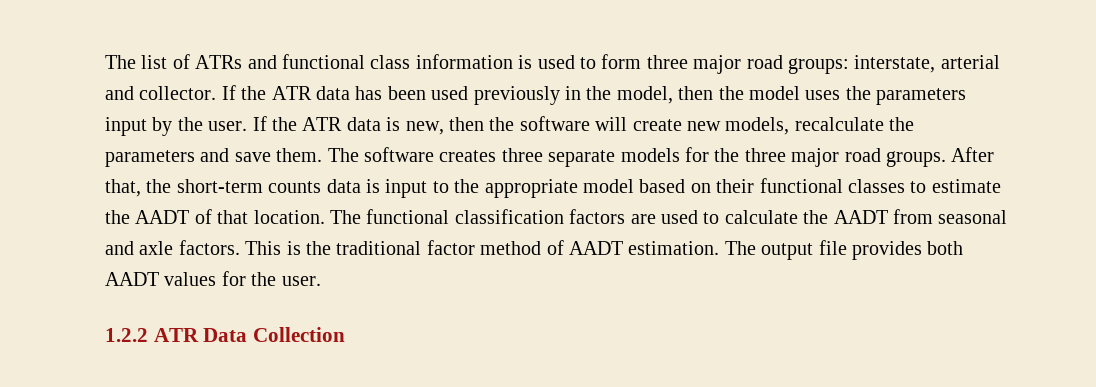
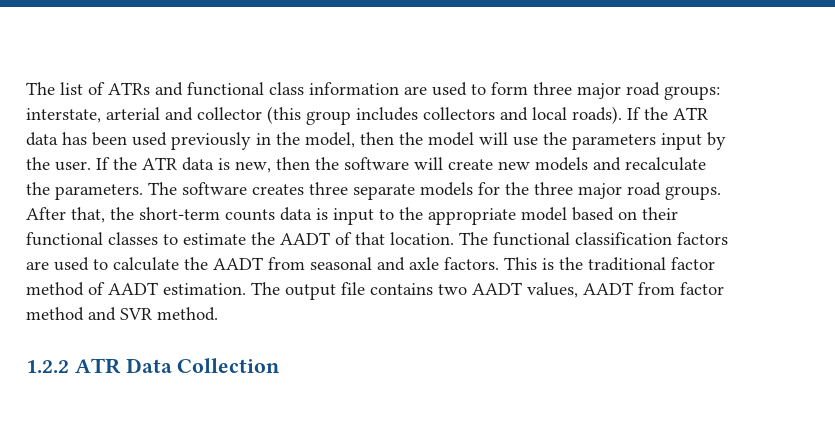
- The list of ATRs and functional class information is used to form three major road groups: interstate, arterial and collector.
+ The list of ATRs and functional class information are used to form three major road groups: interstate, arterial and collector (this group includes collectors and local roads).
- If the ATR data has been used previously in the model, then the model uses the parameters input by the user.
+ If the ATR data has been used previously in the model, then the model will use the parameters input by the user.
- If the ATR data is new, then the software will create new models, recalculate the parameters and save them.
+ If the ATR data is new, then the software will create new models and recalculate the parameters.
- The output file provides both AADT values for the user.
+ The output file contains two AADT values, AADT from factor method and SVR method.

